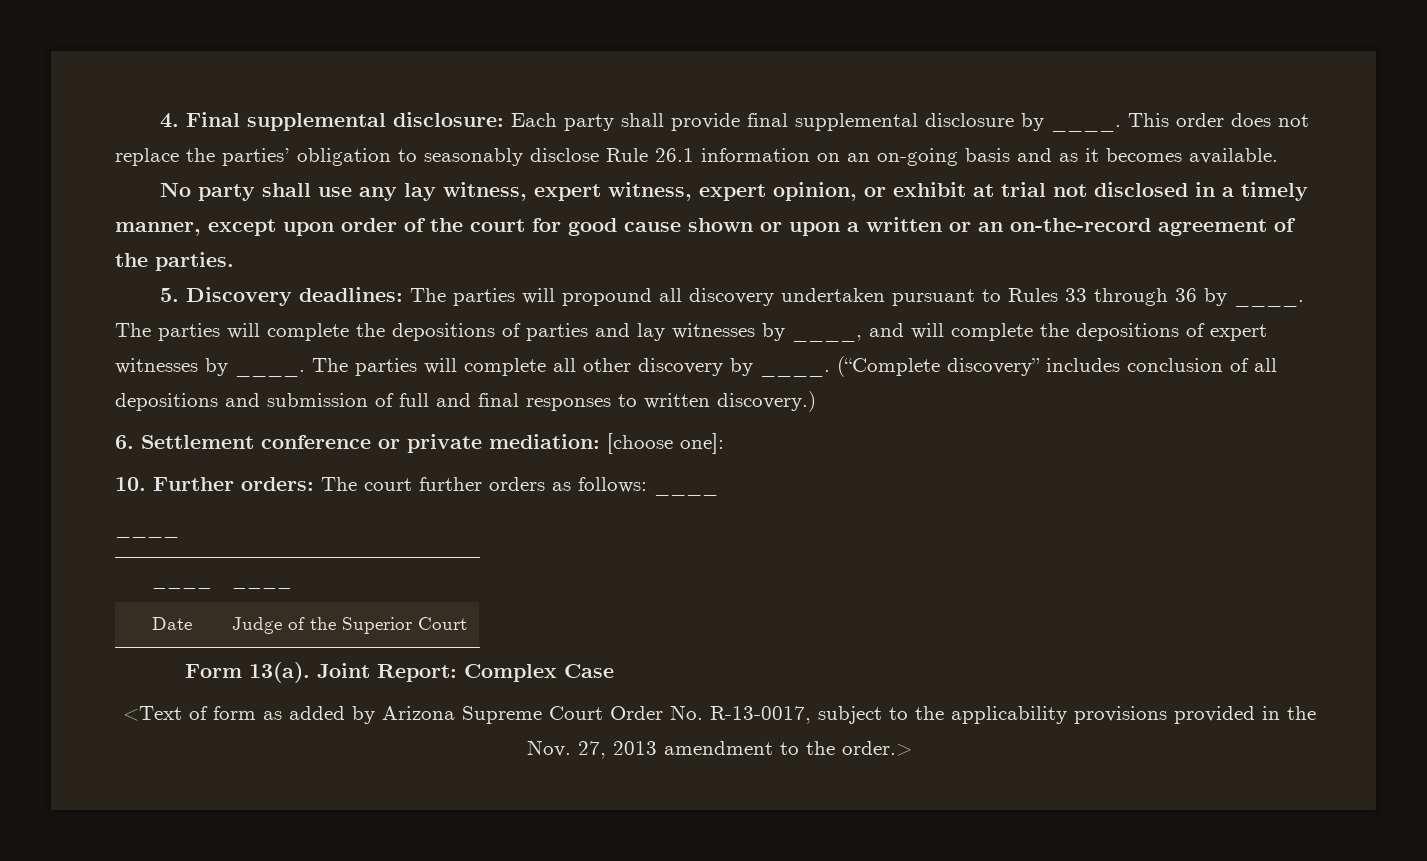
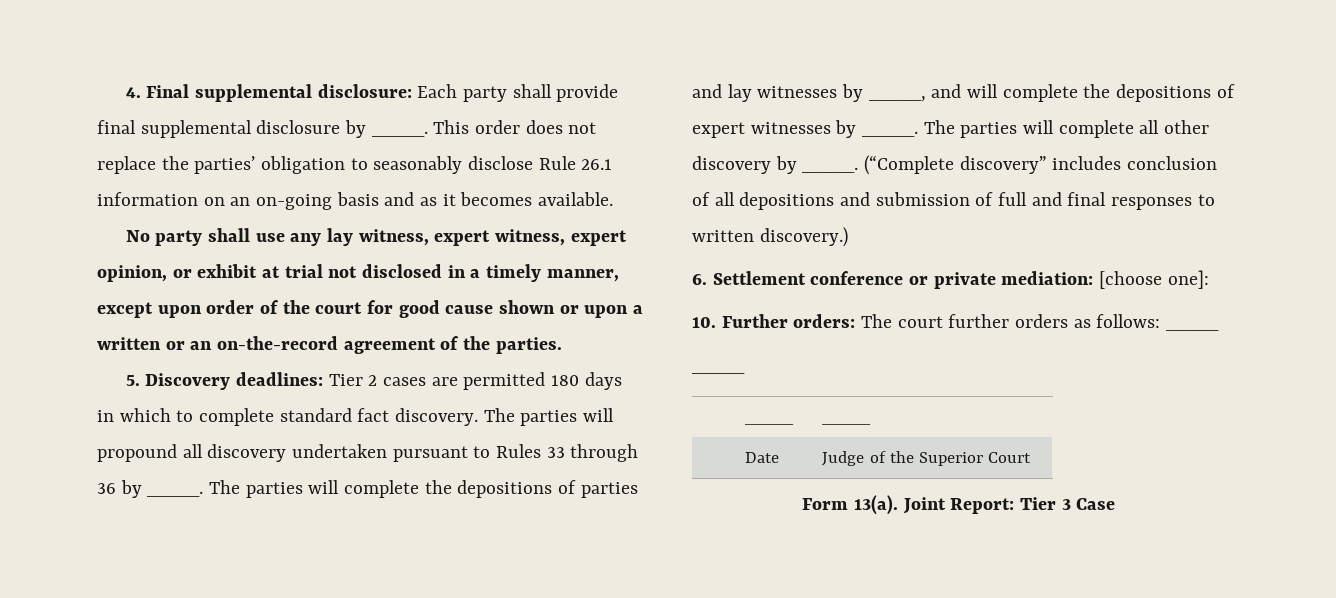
- 5. Discovery deadlines: The parties will propound all discovery undertaken pursuant to Rules 33 through 36 by ____.
+ 5. Discovery deadlines: Tier 2 cases are permitted 180 days in which to complete standard fact discovery. The parties will propound all discovery undertaken pursuant to Rules 33 through 36 by ____.
- Joint Report: Complex Case
+ Joint Report: Tier 3 Case
- <Text of form as added by Arizona Supreme Court Order No. R-13-0017, subject to the applicability provisions provided in the Nov. 27, 2013 amendment to the order.>

